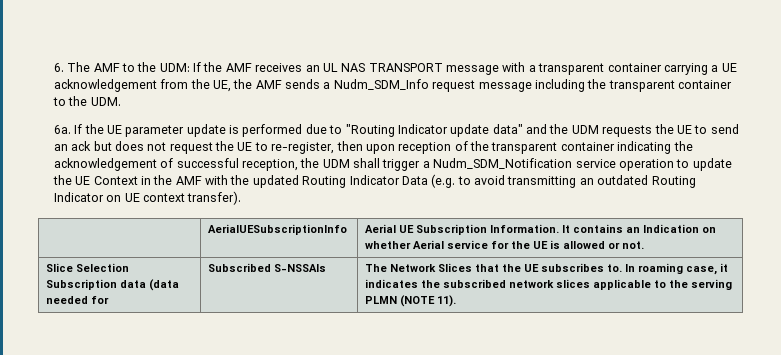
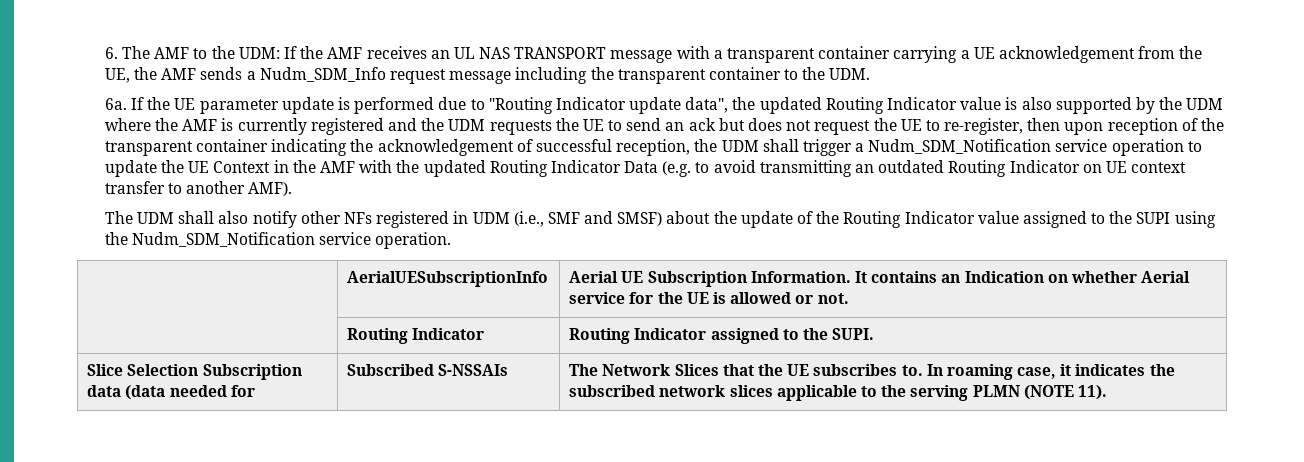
- If the UE parameter update is performed due to "Routing Indicator update data" and the UDM requests the UE to send an ack but does not request the UE to re-register, then upon reception of the transparent container indicating the acknowledgement of successful reception, the UDM shall trigger a Nudm_SDM_Notification service operation to update the UE Context in the AMF with the updated Routing Indicator Data (e.g. to avoid transmitting an outdated Routing Indicator on UE context transfer).
+ If the UE parameter update is performed due to "Routing Indicator update data", the updated Routing Indicator value is also supported by the UDM where the AMF is currently registered and the UDM requests the UE to send an ack but does not request the UE to re-register, then upon reception of the transparent container indicating the acknowledgement of successful reception, the UDM shall trigger a Nudm_SDM_Notification service operation to update the UE Context in the AMF with the updated Routing Indicator Data (e.g. to avoid transmitting an outdated Routing Indicator on UE context transfer to another AMF).
+ The UDM shall also notify other NFs registered in UDM (i.e., SMF and SMSF) about the update of the Routing Indicator value assigned to the SUPI using the Nudm_SDM_Notification service operation.
+ | Routing Indicator | Routing Indicator assigned to the SUPI.

